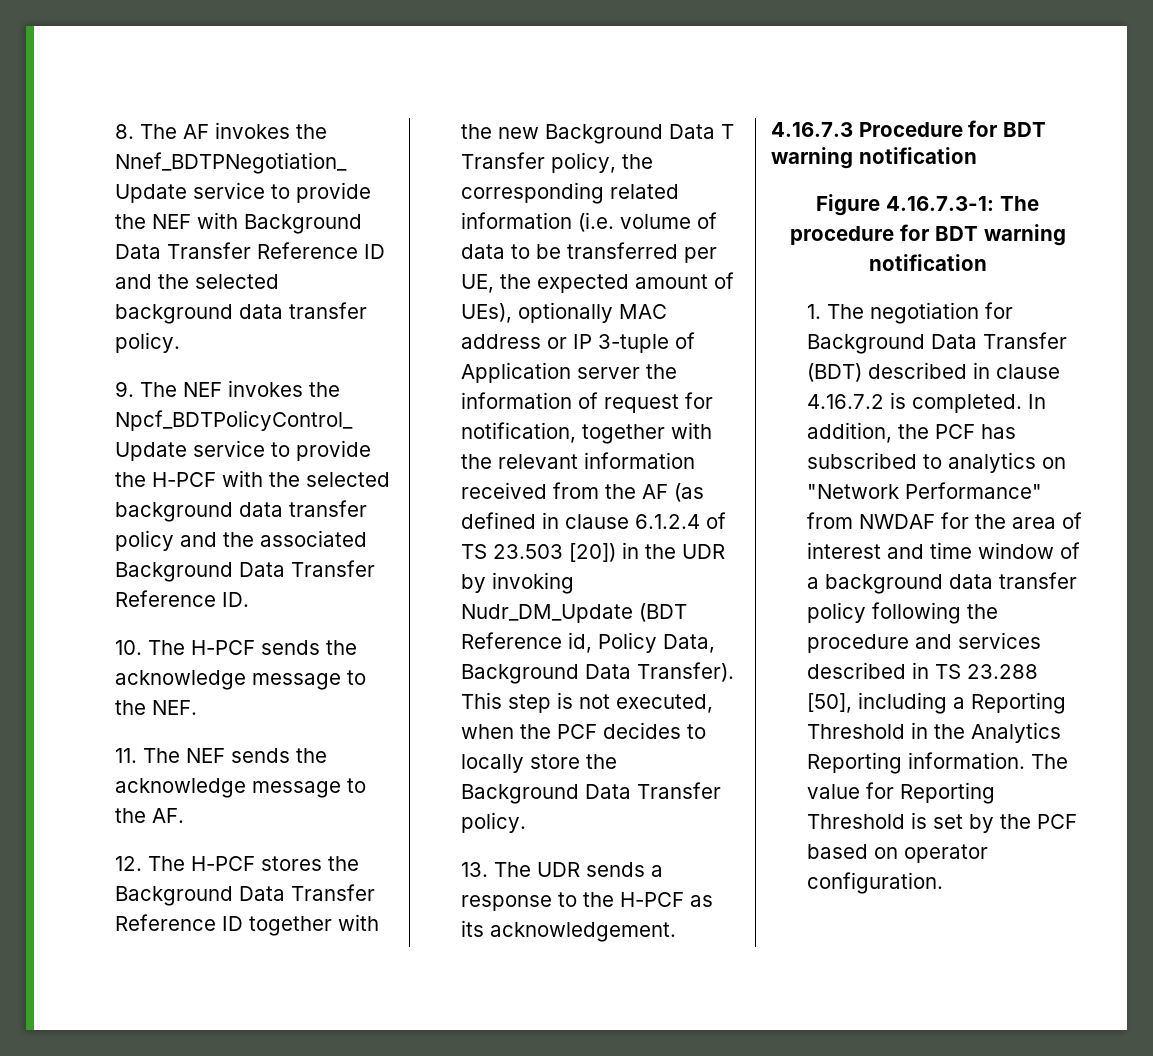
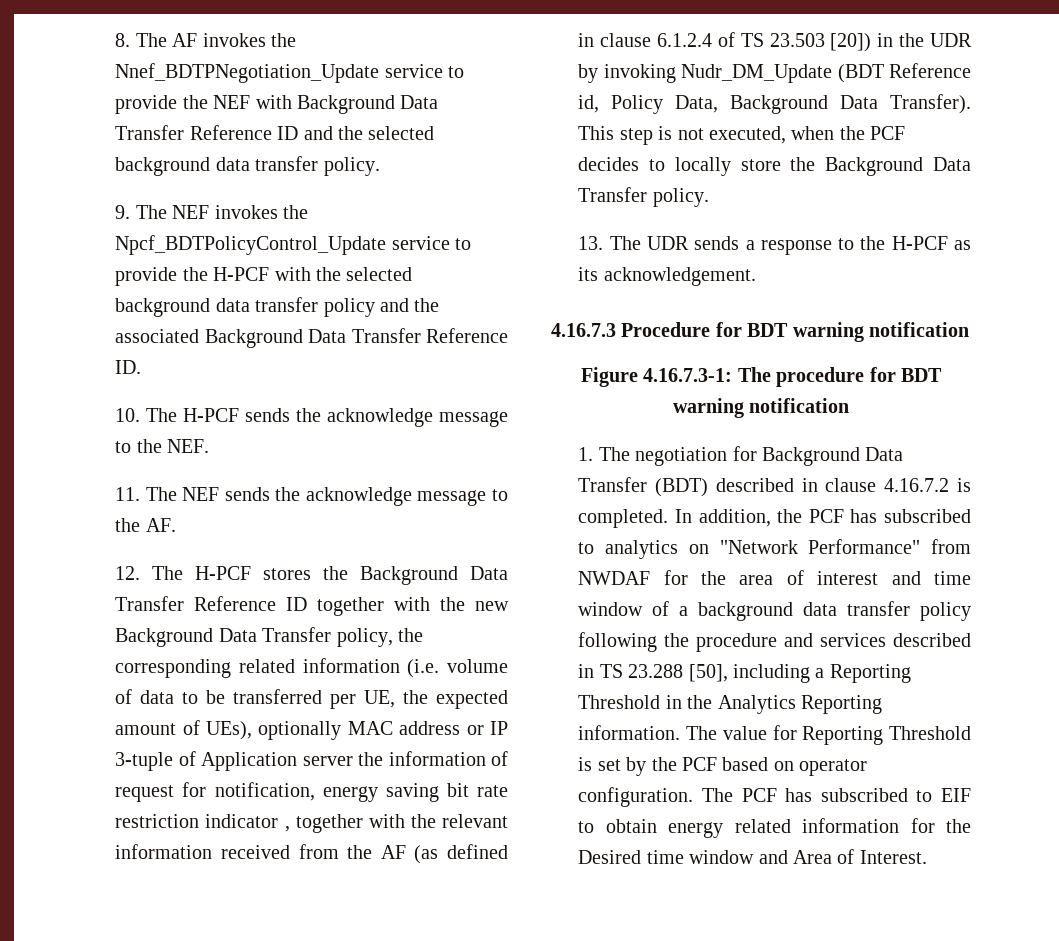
- 12. The H-PCF stores the Background Data Transfer Reference ID together with the new Background Data T Transfer policy, the corresponding related information (i.e. volume of data to be transferred per UE, the expected amount of UEs), optionally MAC address or IP 3-tuple of Application server the information of request for notification, together with the relevant information received from the AF (as defined in clause 6.1.2.4 of TS 23.503 [20]) in the UDR by invoking Nudr_DM_Update (BDT Reference id, Policy Data, Background Data Transfer).
+ 12. The H-PCF stores the Background Data Transfer Reference ID together with the new Background Data Transfer policy, the corresponding related information (i.e. volume of data to be transferred per UE, the expected amount of UEs), optionally MAC address or IP 3-tuple of Application server the information of request for notification, energy saving bit rate restriction indicator , together with the relevant information received from the AF (as defined in clause 6.1.2.4 of TS 23.503 [20]) in the UDR by invoking Nudr_DM_Update (BDT Reference id, Policy Data, Background Data Transfer).
+ The PCF has subscribed to EIF to obtain energy related information for the Desired time window and Area of Interest.

